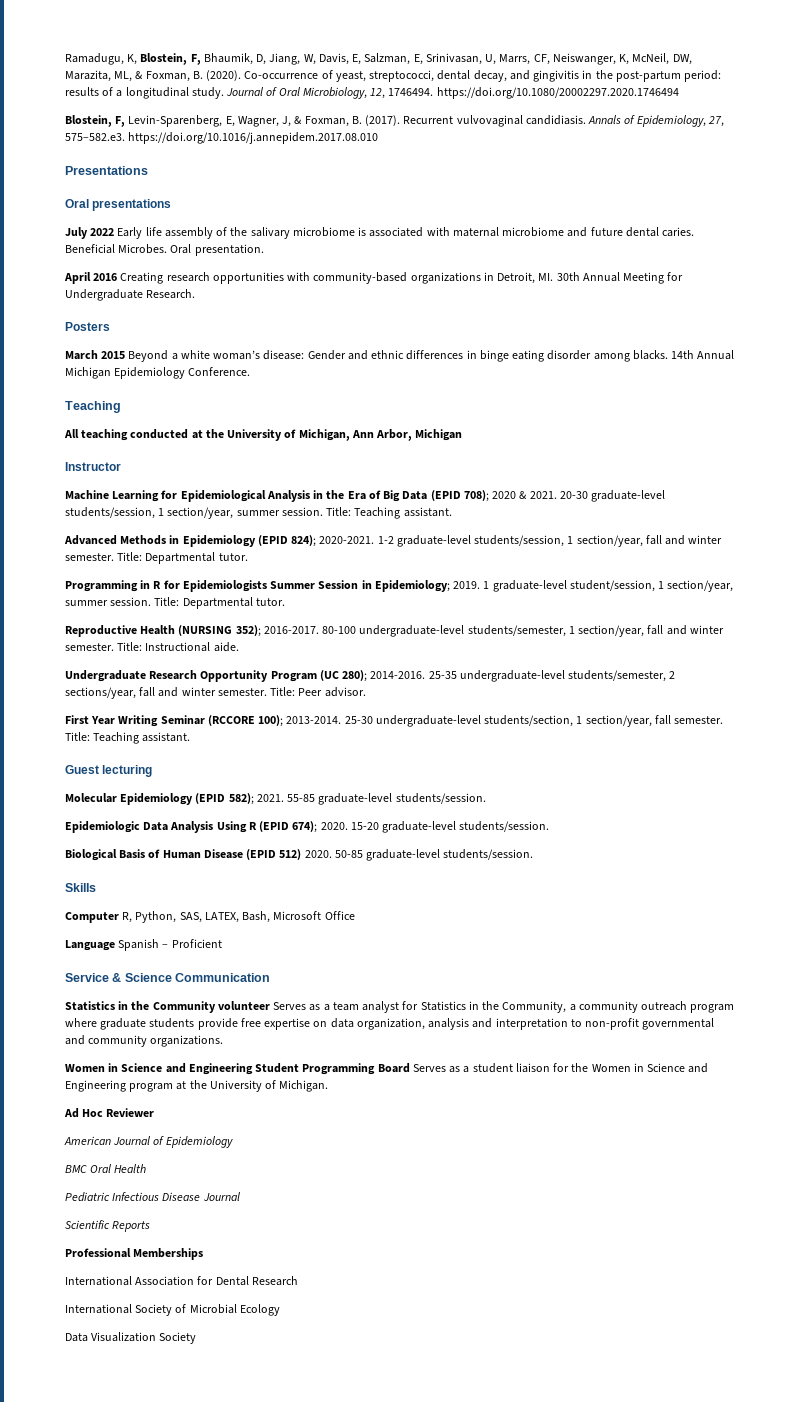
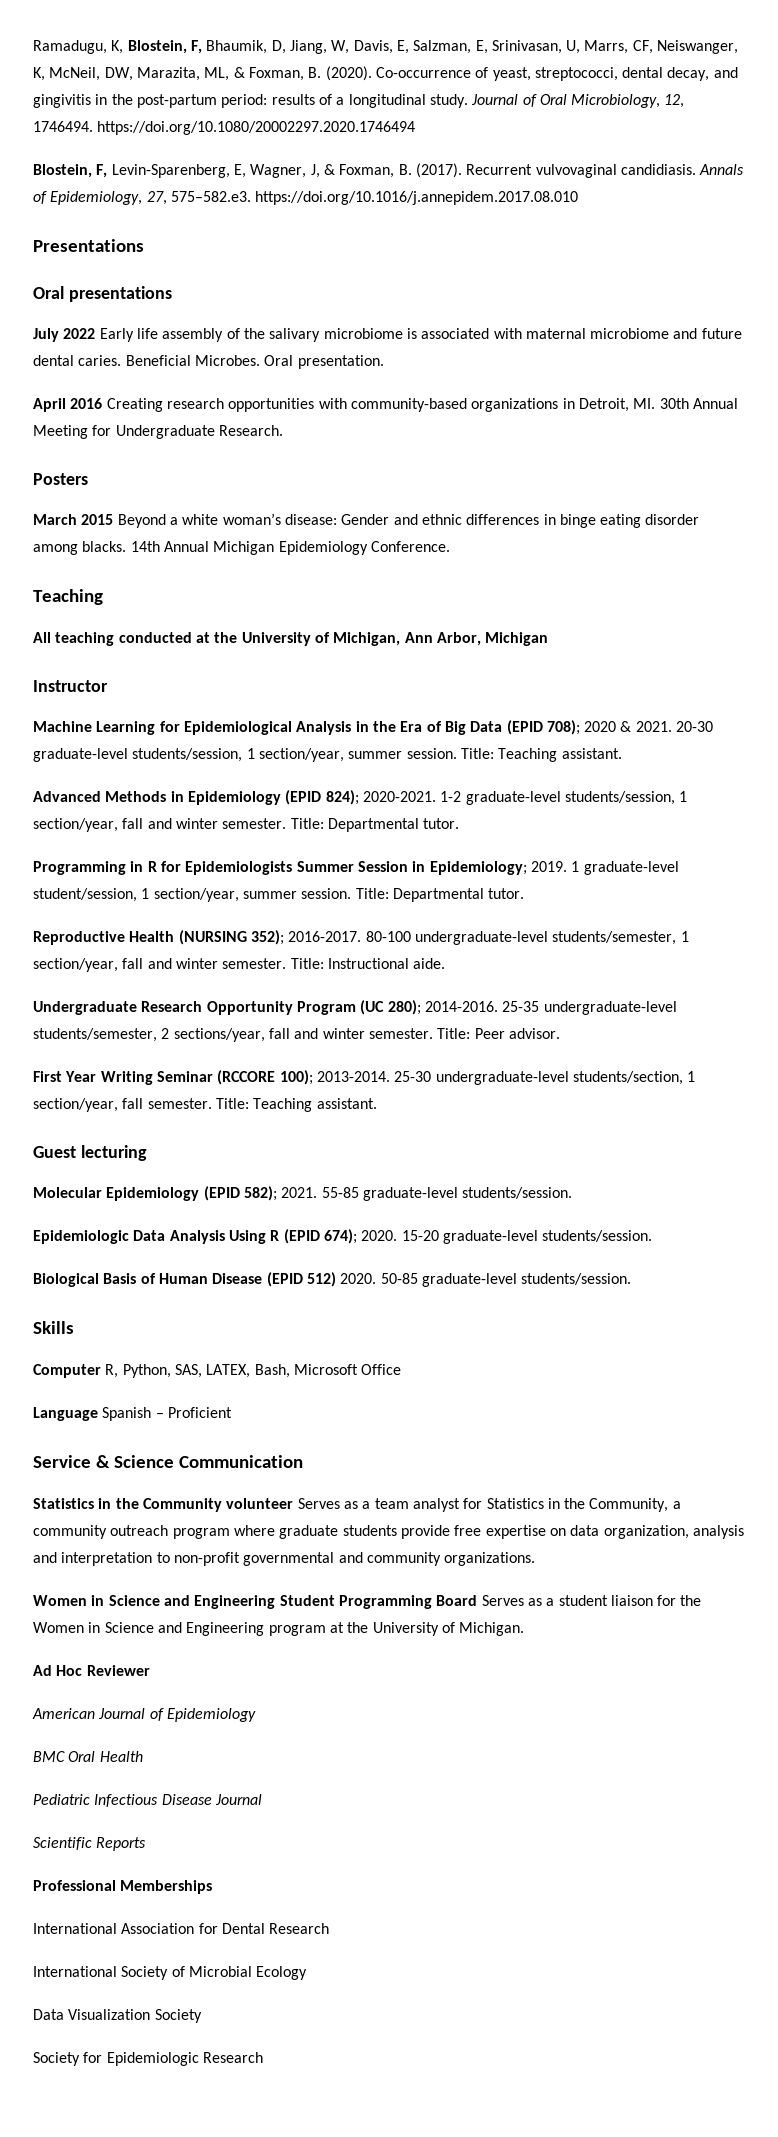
+ Society for Epidemiologic Research

